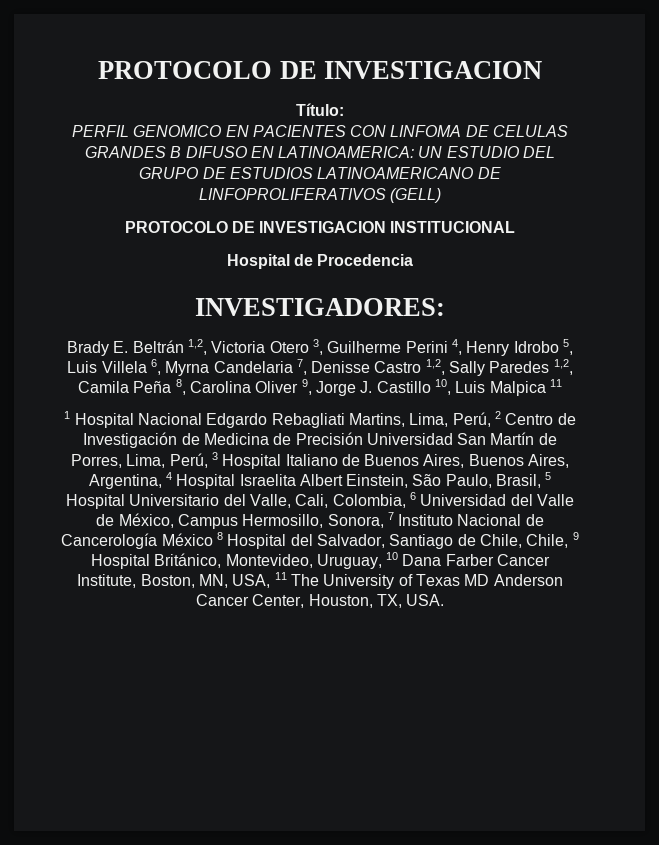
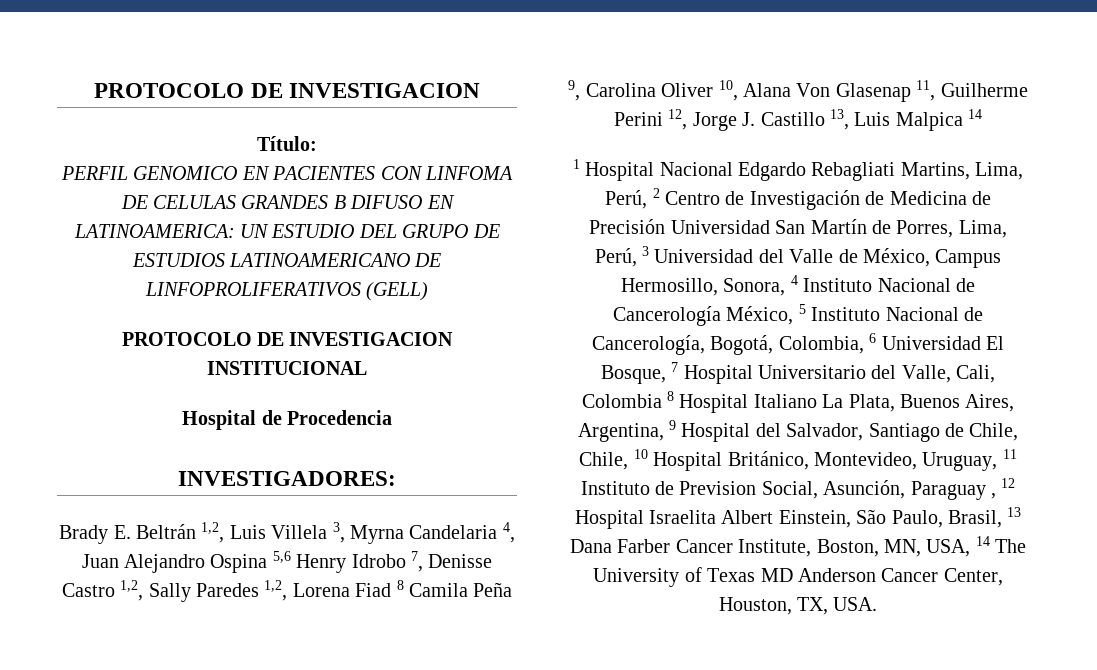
- Brady E. Beltrán 1,2, Victoria Otero 3, Guilherme Perini 4, Henry Idrobo 5, Luis Villela 6, Myrna Candelaria 7, Denisse Castro 1,2, Sally Paredes 1,2, Camila Peña 8, Carolina Oliver 9, Jorge J. Castillo 10, Luis Malpica 11
+ Brady E. Beltrán 1,2, Luis Villela 3, Myrna Candelaria 4, Juan Alejandro Ospina 5,6 Henry Idrobo 7, Denisse Castro 1,2, Sally Paredes 1,2, Lorena Fiad 8 Camila Peña 9, Carolina Oliver 10, Alana Von Glasenap 11, Guilherme Perini 12, Jorge J. Castillo 13, Luis Malpica 14
- 1 Hospital Nacional Edgardo Rebagliati Martins, Lima, Perú, 2 Centro de Investigación de Medicina de Precisión Universidad San Martín de Porres, Lima, Perú, 3 Hospital Italiano de Buenos Aires, Buenos Aires, Argentina, 4 Hospital Israelita Albert Einstein, São Paulo, Brasil, 5 Hospital Universitario del Valle, Cali, Colombia, 6 Universidad del Valle de México, Campus Hermosillo, Sonora, 7 Instituto Nacional de Cancerología México 8 Hospital del Salvador, Santiago de Chile, Chile, 9 Hospital Británico, Montevideo, Uruguay, 10 Dana Farber Cancer Institute, Boston, MN, USA, 11 The University of Texas MD Anderson Cancer Center, Houston, TX, USA.
+ 1 Hospital Nacional Edgardo Rebagliati Martins, Lima, Perú, 2 Centro de Investigación de Medicina de Precisión Universidad San Martín de Porres, Lima, Perú, 3 Universidad del Valle de México, Campus Hermosillo, Sonora, 4 Instituto Nacional de Cancerología México, 5 Instituto Nacional de Cancerología, Bogotá, Colombia, 6 Universidad El Bosque, 7 Hospital Universitario del Valle, Cali, Colombia 8 Hospital Italiano La Plata, Buenos Aires, Argentina, 9 Hospital del Salvador, Santiago de Chile, Chile, 10 Hospital Británico, Montevideo, Uruguay, 11 Instituto de Prevision Social, Asunción, Paraguay , 12 Hospital Israelita Albert Einstein, São Paulo, Brasil, 13 Dana Farber Cancer Institute, Boston, MN, USA, 14 The University of Texas MD Anderson Cancer Center, Houston, TX, USA.

